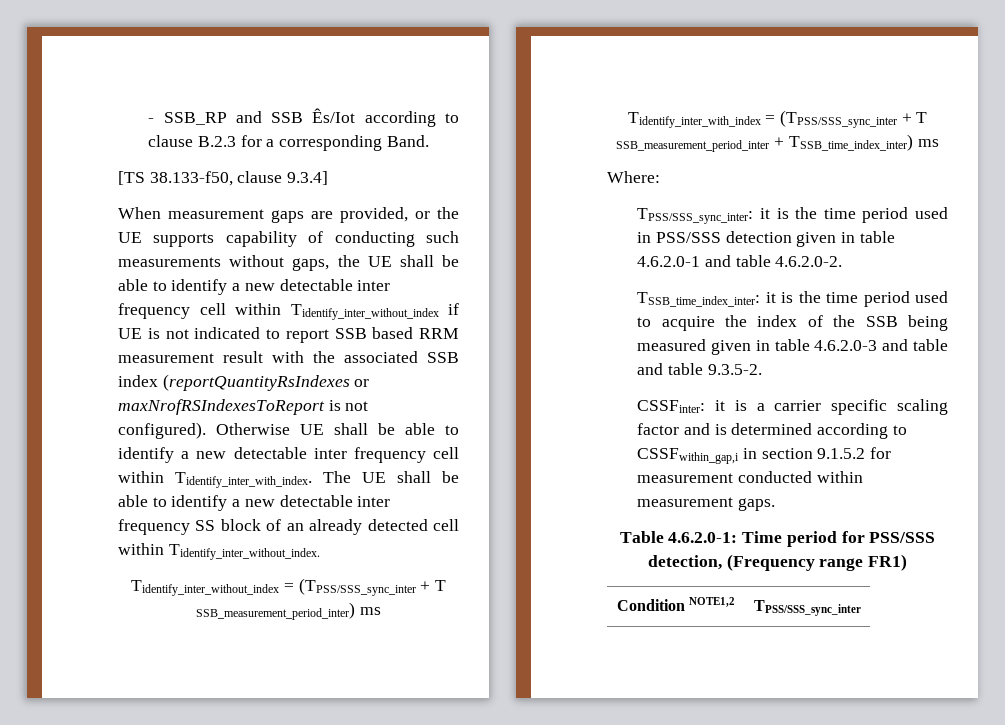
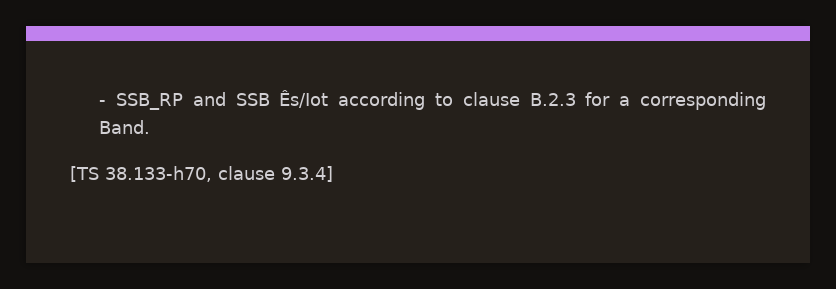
- [TS 38.133-f50, clause 9.3.4]
+ [TS 38.133-h70, clause 9.3.4]
- When measurement gaps are provided, or the UE supports capability of conducting such measurements without gaps, the UE shall be able to identify a new detectable inter frequency cell within Tidentify_inter_without_index if UE is not indicated to report SSB based RRM measurement result with the associated SSB index (reportQuantityRsIndexes or maxNrofRSIndexesToReport is not configured). Otherwise UE shall be able to identify a new detectable inter frequency cell within Tidentify_inter_with_index. The UE shall be able to identify a new detectable inter frequency SS block of an already detected cell within Tidentify_inter_without_index.
- Tidentify_inter_without_index = (TPSS/SSS_sync_inter + T SSB_measurement_period_inter) ms
- Tidentify_inter_with_index = (TPSS/SSS_sync_inter + T SSB_measurement_period_inter + TSSB_time_index_inter) ms
- Where:
- TPSS/SSS_sync_inter: it is the time period used in PSS/SSS detection given in table 4.6.2.0-1 and table 4.6.2.0-2.
- TSSB_time_index_inter: it is the time period used to acquire the index of the SSB being measured given in table 4.6.2.0-3 and table and table 9.3.5-2.
- CSSFinter: it is a carrier specific scaling factor and is determined according to CSSFwithin_gap,i in section 9.1.5.2 for measurement conducted within measurement gaps.
- Table 4.6.2.0-1: Time period for PSS/SSS detection, (Frequency range FR1)
- Condition NOTE1,2 | TPSS/SSS_sync_inter

